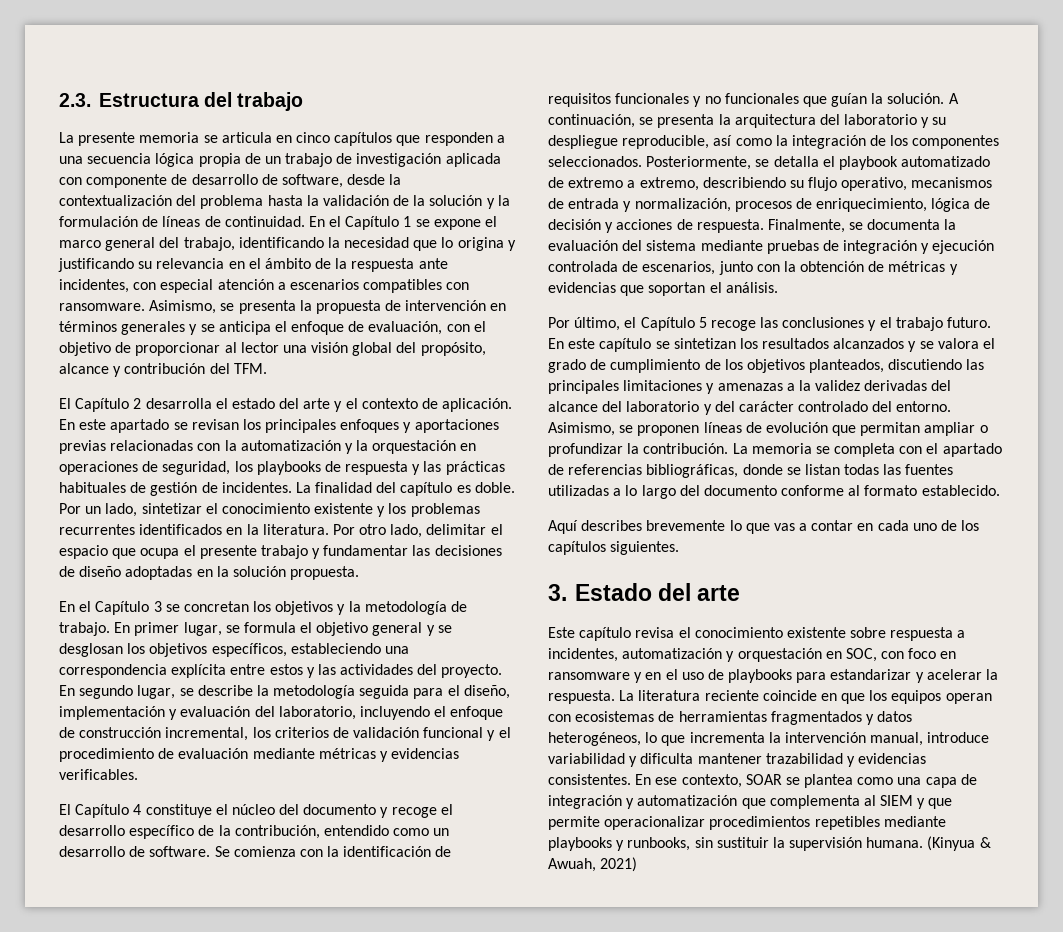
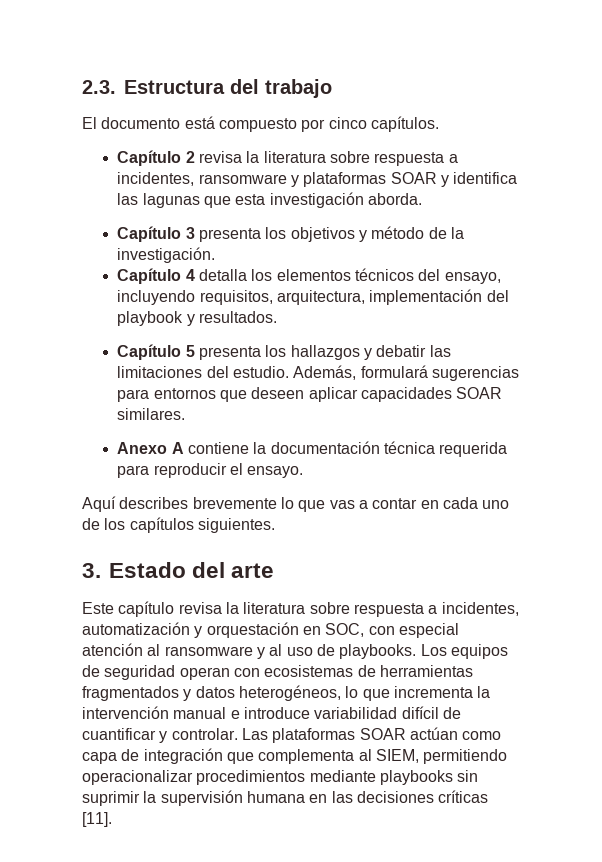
- La presente memoria se articula en cinco capítulos que responden a una secuencia lógica propia de un trabajo de investigación aplicada con componente de desarrollo de software, desde la contextualización del problema hasta la validación de la solución y la formulación de líneas de continuidad. En el Capítulo 1 se expone el marco general del trabajo, identificando la necesidad que lo origina y justificando su relevancia en el ámbito de la respuesta ante incidentes, con especial atención a escenarios compatibles con ransomware. Asimismo, se presenta la propuesta de intervención en términos generales y se anticipa el enfoque de evaluación, con el objetivo de proporcionar al lector una visión global del propósito, alcance y contribución del TFM.
- El Capítulo 2 desarrolla el estado del arte y el contexto de aplicación. En este apartado se revisan los principales enfoques y aportaciones previas relacionadas con la automatización y la orquestación en operaciones de seguridad, los playbooks de respuesta y las prácticas habituales de gestión de incidentes. La finalidad del capítulo es doble. Por un lado, sintetizar el conocimiento existente y los problemas recurrentes identificados en la literatura. Por otro lado, delimitar el espacio que ocupa el presente trabajo y fundamentar las decisiones de diseño adoptadas en la solución propuesta.
- En el Capítulo 3 se concretan los objetivos y la metodología de trabajo. En primer lugar, se formula el objetivo general y se desglosan los objetivos específicos, estableciendo una correspondencia explícita entre estos y las actividades del proyecto. En segundo lugar, se describe la metodología seguida para el diseño, implementación y evaluación del laboratorio, incluyendo el enfoque de construcción incremental, los criterios de validación funcional y el procedimiento de evaluación mediante métricas y evidencias verificables.
- El Capítulo 4 constituye el núcleo del documento y recoge el desarrollo específico de la contribución, entendido como un desarrollo de software. Se comienza con la identificación de requisitos funcionales y no funcionales que guían la solución. A continuación, se presenta la arquitectura del laboratorio y su despliegue reproducible, así como la integración de los componentes seleccionados. Posteriormente, se detalla el playbook automatizado de extremo a extremo, describiendo su flujo operativo, mecanismos de entrada y normalización, procesos de enriquecimiento, lógica de decisión y acciones de respuesta. Finalmente, se documenta la evaluación del sistema mediante pruebas de integración y ejecución controlada de escenarios, junto con la obtención de métricas y evidencias que soportan el análisis.
- Por último, el Capítulo 5 recoge las conclusiones y el trabajo futuro. En este capítulo se sintetizan los resultados alcanzados y se valora el grado de cumplimiento de los objetivos planteados, discutiendo las principales limitaciones y amenazas a la validez derivadas del alcance del laboratorio y del carácter controlado del entorno. Asimismo, se proponen líneas de evolución que permitan ampliar o profundizar la contribución. La memoria se completa con el apartado de referencias bibliográficas, donde se listan todas las fuentes utilizadas a lo largo del documento conforme al formato establecido.
+ El documento está compuesto por cinco capítulos.
+ Capítulo 2 revisa la literatura sobre respuesta a incidentes, ransomware y plataformas SOAR y identifica las lagunas que esta investigación aborda.
+ Capítulo 3 presenta los objetivos y método de la investigación.
+ Capítulo 4 detalla los elementos técnicos del ensayo, incluyendo requisitos, arquitectura, implementación del playbook y resultados.
+ Capítulo 5 presenta los hallazgos y debatir las limitaciones del estudio. Además, formulará sugerencias para entornos que deseen aplicar capacidades SOAR similares.
+ Anexo A contiene la documentación técnica requerida para reproducir el ensayo.
- Este capítulo revisa el conocimiento existente sobre respuesta a incidentes, automatización y orquestación en SOC, con foco en ransomware y en el uso de playbooks para estandarizar y acelerar la respuesta. La literatura reciente coincide en que los equipos operan con ecosistemas de herramientas fragmentados y datos heterogéneos, lo que incrementa la intervención manual, introduce variabilidad y dificulta mantener trazabilidad y evidencias consistentes. En ese contexto, SOAR se plantea como una capa de integración y automatización que complementa al SIEM y que permite operacionalizar procedimientos repetibles mediante playbooks y runbooks, sin sustituir la supervisión humana. (Kinyua & Awuah, 2021)
+ Este capítulo revisa la literatura sobre respuesta a incidentes, automatización y orquestación en SOC, con especial atención al ransomware y al uso de playbooks. Los equipos de seguridad operan con ecosistemas de herramientas fragmentados y datos heterogéneos, lo que incrementa la intervención manual e introduce variabilidad difícil de cuantificar y controlar. Las plataformas SOAR actúan como capa de integración que complementa al SIEM, permitiendo operacionalizar procedimientos mediante playbooks sin suprimir la supervisión humana en las decisiones críticas [11].

